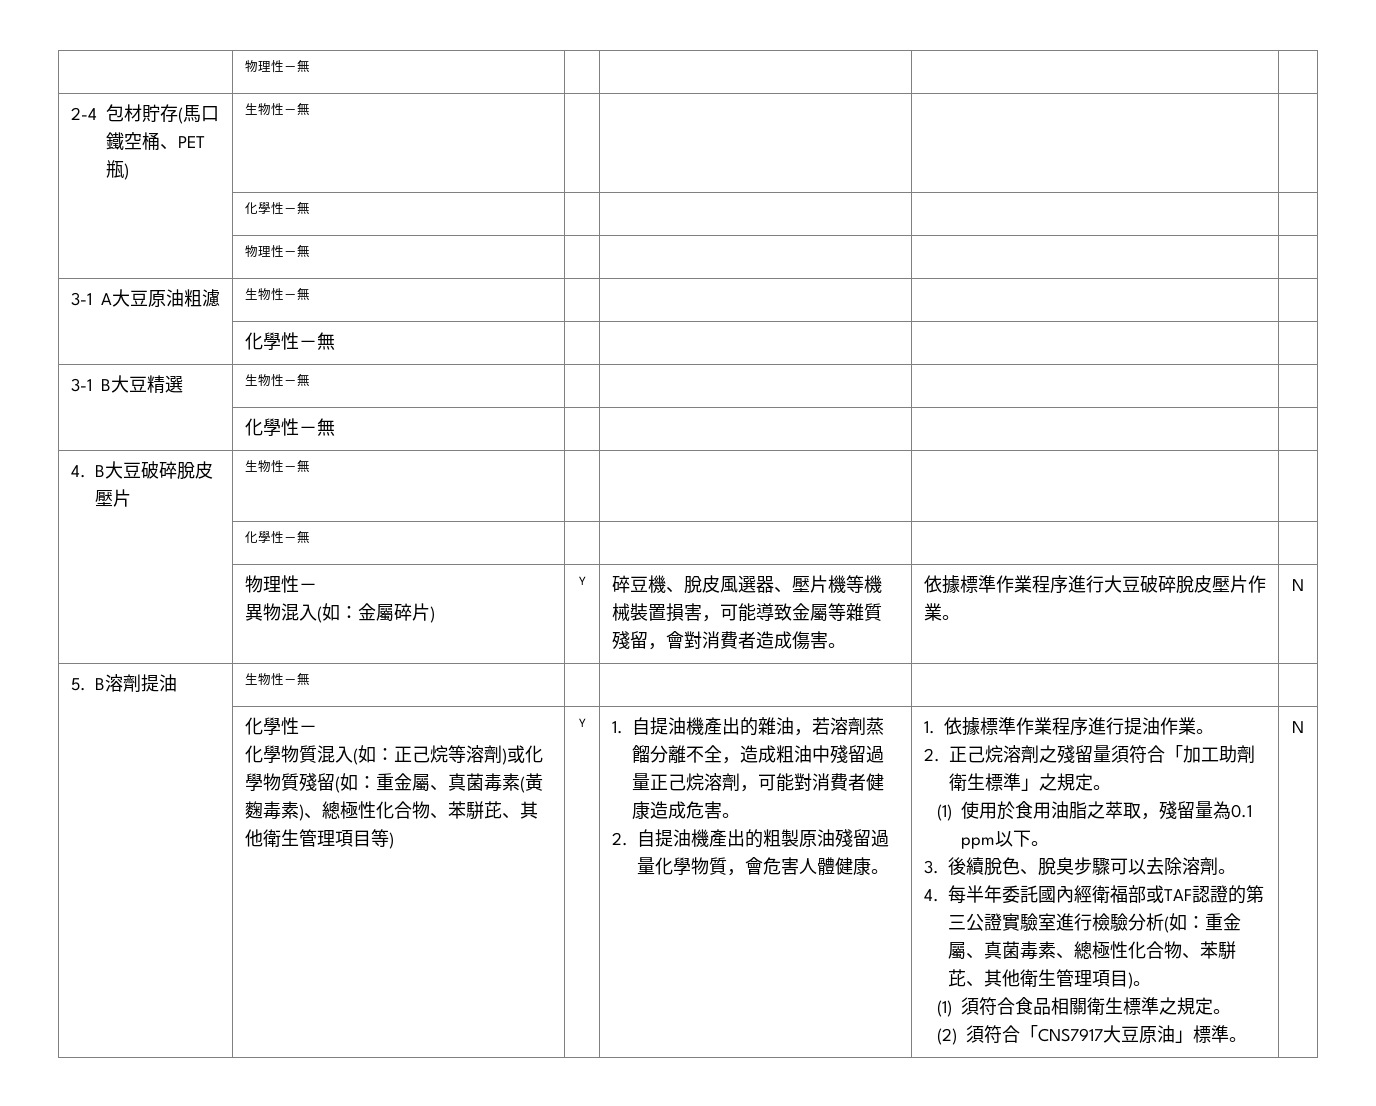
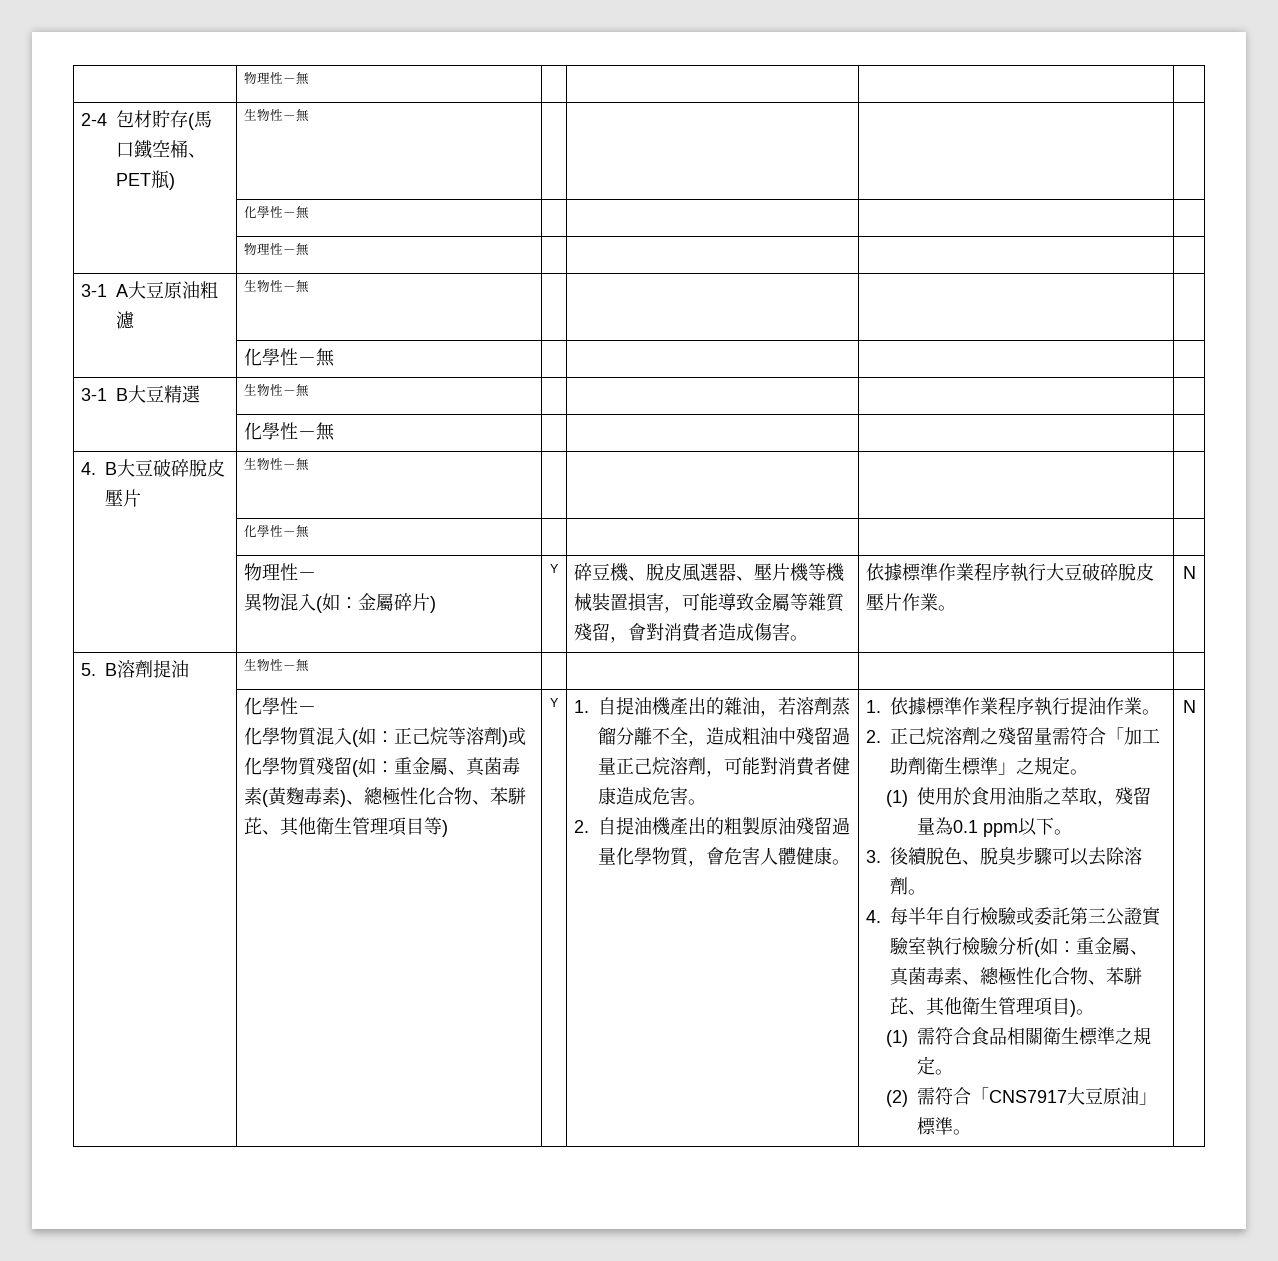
- 依據標準作業程序進行大豆破碎脫皮壓片作業。
+ 依據標準作業程序執行大豆破碎脫皮壓片作業。
- 1.依據標準作業程序進行提油作業。
+ 1.依據標準作業程序執行提油作業。
- 2.正己烷溶劑之殘留量須符合「加工助劑衛生標準」之規定。
+ 2.正己烷溶劑之殘留量需符合「加工助劑衛生標準」之規定。
- 4.每半年委託國內經衛福部或TAF認證的第三公證實驗室進行檢驗分析(如：重金屬、真菌毒素、總極性化合物、苯駢芘、其他衛生管理項目)。
+ 4.每半年自行檢驗或委託第三公證實驗室執行檢驗分析(如：重金屬、真菌毒素、總極性化合物、苯駢芘、其他衛生管理項目)。
- (1)須符合食品相關衛生標準之規定。
+ (1)需符合食品相關衛生標準之規定。
- (2)須符合「CNS7917大豆原油」標準。
+ (2)需符合「CNS7917大豆原油」標準。

